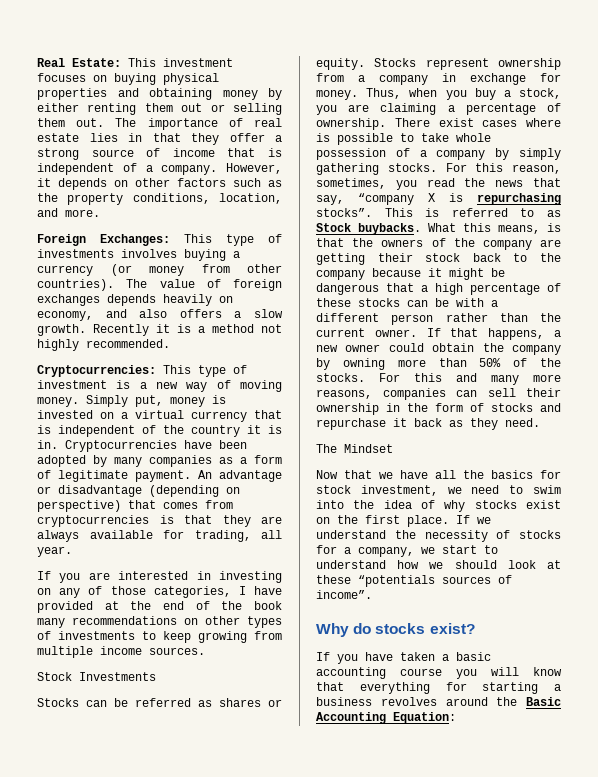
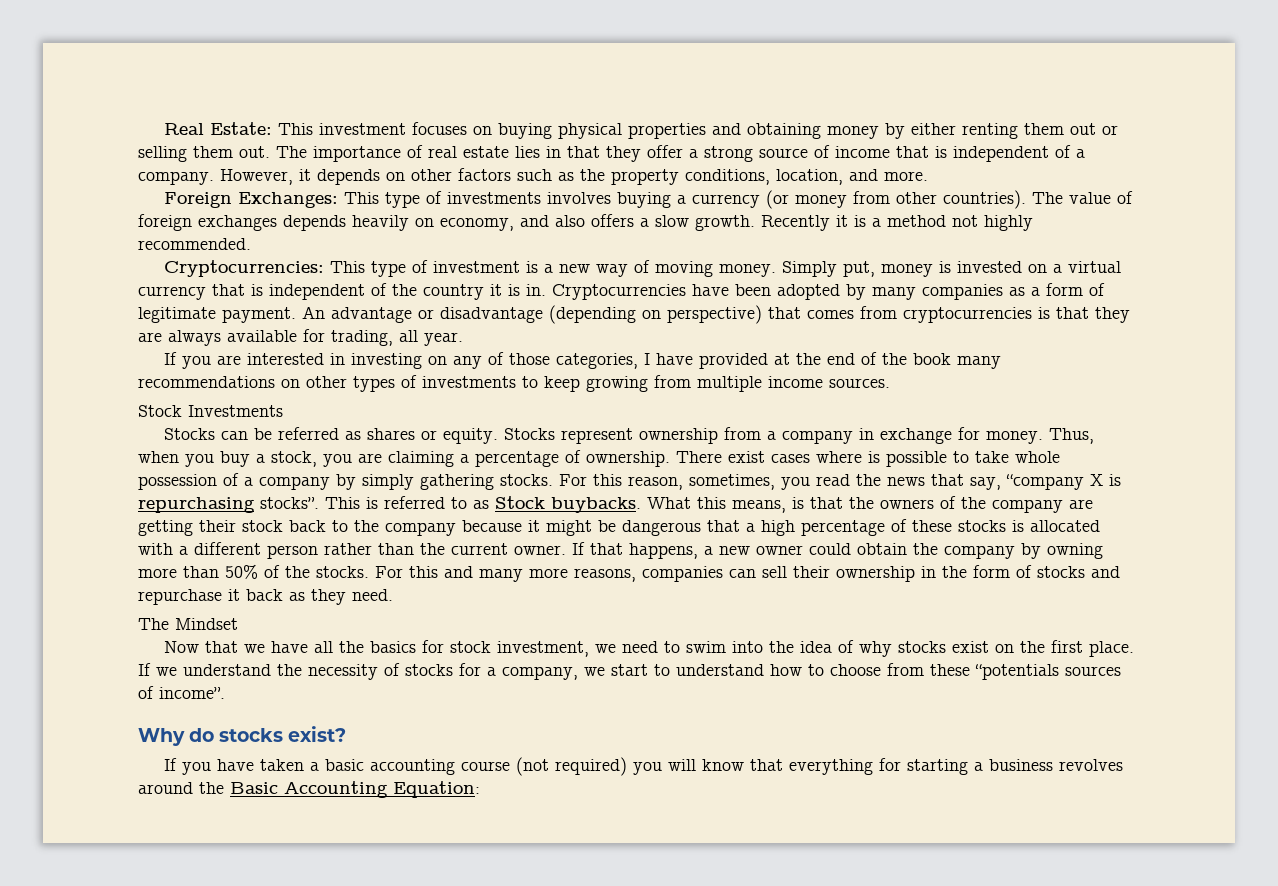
- What this means, is that the owners of the company are getting their stock back to the company because it might be dangerous that a high percentage of these stocks can be with a different person rather than the current owner.
+ What this means, is that the owners of the company are getting their stock back to the company because it might be dangerous that a high percentage of these stocks is allocated with a different person rather than the current owner.
- If we understand the necessity of stocks for a company, we start to understand how we should look at these “potentials sources of income”.
+ If we understand the necessity of stocks for a company, we start to understand how to choose from these “potentials sources of income”.
- If you have taken a basic accounting course you will know that everything for starting a business revolves around the Basic Accounting Equation:
+ If you have taken a basic accounting course (not required) you will know that everything for starting a business revolves around the Basic Accounting Equation:

